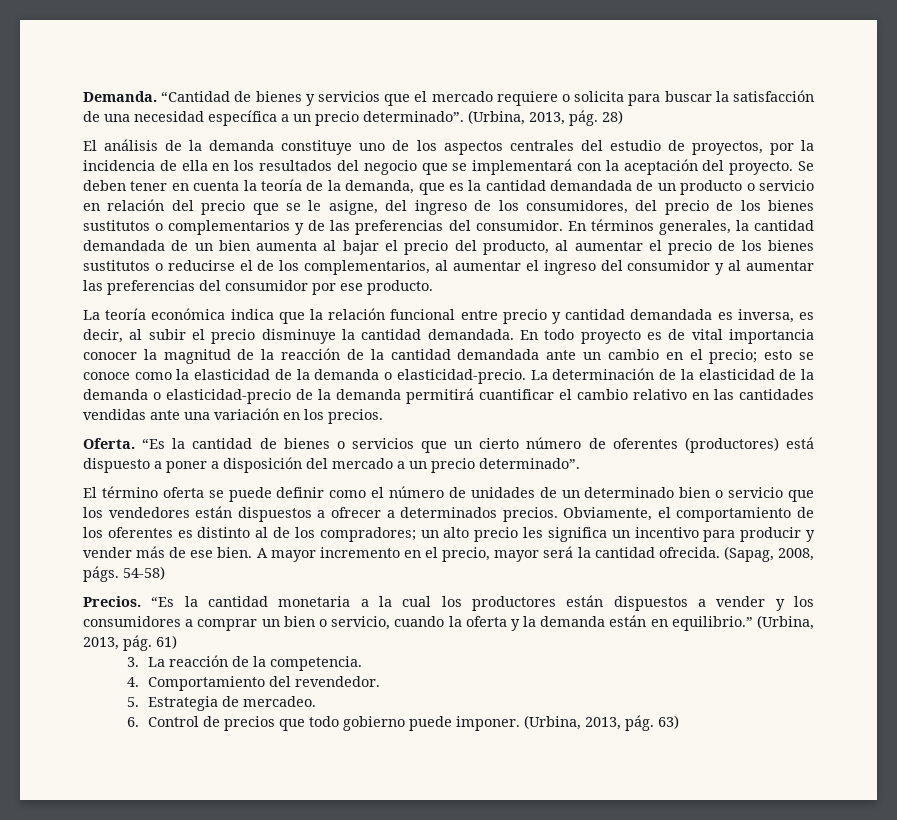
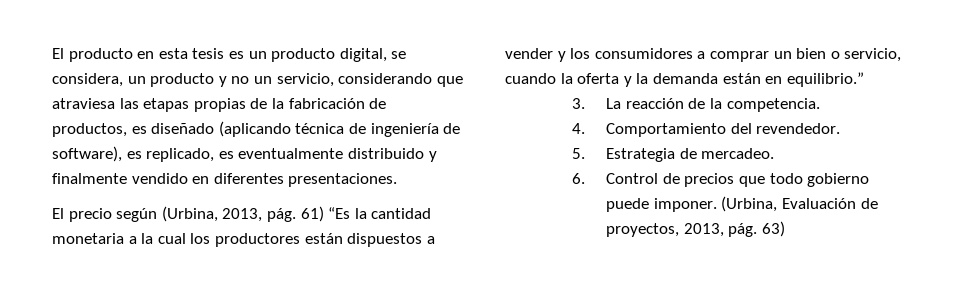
- Demanda. “Cantidad de bienes y servicios que el mercado requiere o solicita para buscar la satisfacción de una necesidad específica a un precio determinado”. (Urbina, 2013, pág. 28)
- El análisis de la demanda constituye uno de los aspectos centrales del estudio de proyectos, por la incidencia de ella en los resultados del negocio que se implementará con la aceptación del proyecto. Se deben tener en cuenta la teoría de la demanda, que es la cantidad demandada de un producto o servicio en relación del precio que se le asigne, del ingreso de los consumidores, del precio de los bienes sustitutos o complementarios y de las preferencias del consumidor. En términos generales, la cantidad demandada de un bien aumenta al bajar el precio del producto, al aumentar el precio de los bienes sustitutos o reducirse el de los complementarios, al aumentar el ingreso del consumidor y al aumentar las preferencias del consumidor por ese producto.
- La teoría económica indica que la relación funcional entre precio y cantidad demandada es inversa, es decir, al subir el precio disminuye la cantidad demandada. En todo proyecto es de vital importancia conocer la magnitud de la reacción de la cantidad demandada ante un cambio en el precio; esto se conoce como la elasticidad de la demanda o elasticidad-precio. La determinación de la elasticidad de la demanda o elasticidad-precio de la demanda permitirá cuantificar el cambio relativo en las cantidades vendidas ante una variación en los precios.
- Oferta. “Es la cantidad de bienes o servicios que un cierto número de oferentes (productores) está dispuesto a poner a disposición del mercado a un precio determinado”.
- El término oferta se puede definir como el número de unidades de un determinado bien o servicio que los vendedores están dispuestos a ofrecer a determinados precios. Obviamente, el comportamiento de los oferentes es distinto al de los compradores; un alto precio les significa un incentivo para producir y vender más de ese bien. A mayor incremento en el precio, mayor será la cantidad ofrecida. (Sapag, 2008, págs. 54-58)
- Precios. “Es la cantidad monetaria a la cual los productores están dispuestos a vender y los consumidores a comprar un bien o servicio, cuando la oferta y la demanda están en equilibrio.” (Urbina, 2013, pág. 61)
+ El producto en esta tesis es un producto digital, se considera, un producto y no un servicio, considerando que atraviesa las etapas propias de la fabricación de productos, es diseñado (aplicando técnica de ingeniería de software), es replicado, es eventualmente distribuido y finalmente vendido en diferentes presentaciones.
+ El precio según (Urbina, 2013, pág. 61) “Es la cantidad monetaria a la cual los productores están dispuestos a vender y los consumidores a comprar un bien o servicio, cuando la oferta y la demanda están en equilibrio.”
- 6. Control de precios que todo gobierno puede imponer. (Urbina, 2013, pág.
+ 6. Control de precios que todo gobierno puede imponer. (Urbina, Evaluación de proyectos, 2013, pág.

